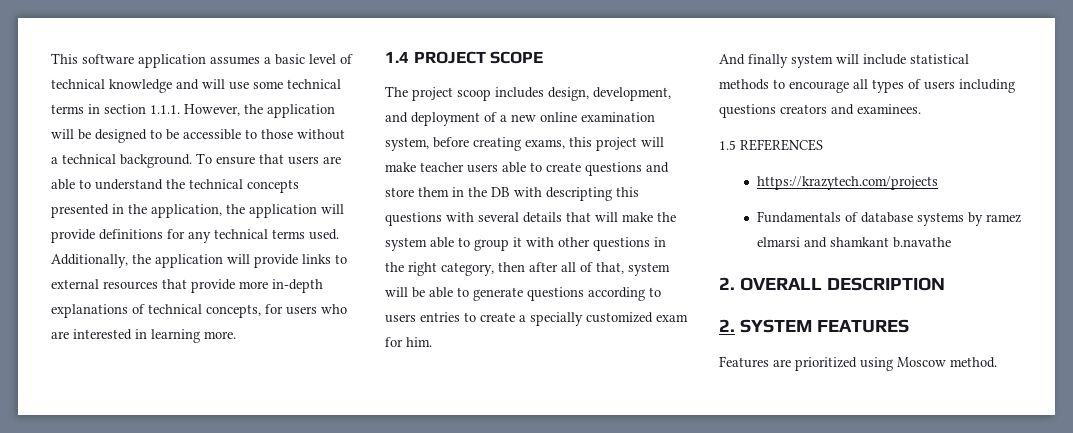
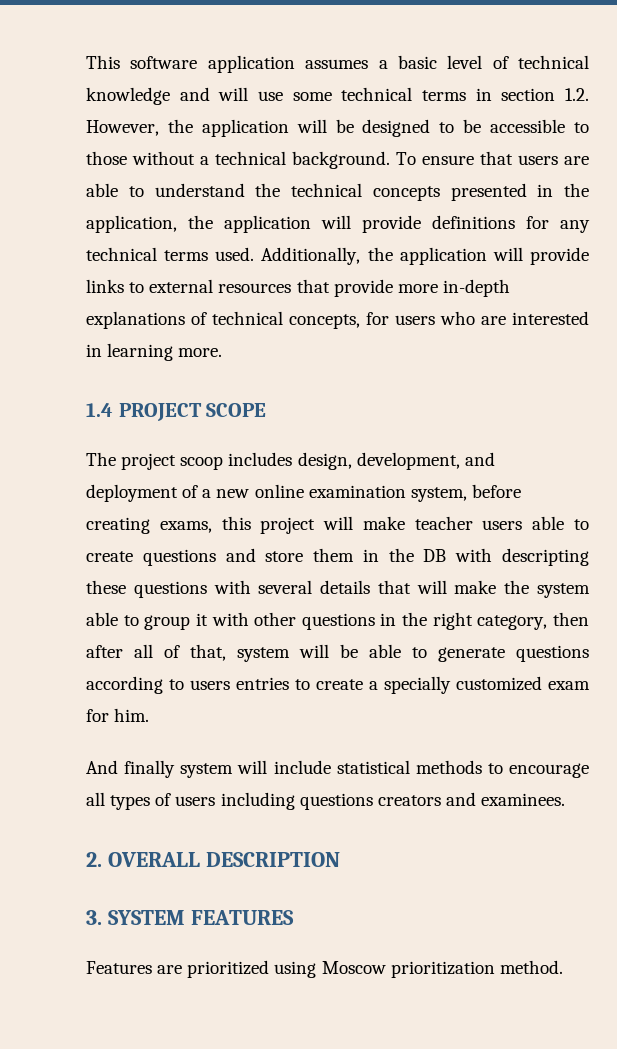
- This software application assumes a basic level of technical knowledge and will use some technical terms in section 1.1.1. However, the application will be designed to be accessible to those without a technical background.
+ This software application assumes a basic level of technical knowledge and will use some technical terms in section 1.2. However, the application will be designed to be accessible to those without a technical background.
- The project scoop includes design, development, and deployment of a new online examination system, before creating exams, this project will make teacher users able to create questions and store them in the DB with descripting this questions with several details that will make the system able to group it with other questions in the right category, then after all of that, system will be able to generate questions according to users entries to create a specially customized exam for him.
+ The project scoop includes design, development, and deployment of a new online examination system, before creating exams, this project will make teacher users able to create questions and store them in the DB with descripting these questions with several details that will make the system able to group it with other questions in the right category, then after all of that, system will be able to generate questions according to users entries to create a specially customized exam for him.
- 1.5 REFERENCES
- https://krazytech.com/projects
- Fundamentals of database systems by ramez elmarsi and shamkant b.navathe
- 2. SYSTEM FEATURES
+ 3. SYSTEM FEATURES
- Features are prioritized using Moscow method.
+ Features are prioritized using Moscow prioritization method.

